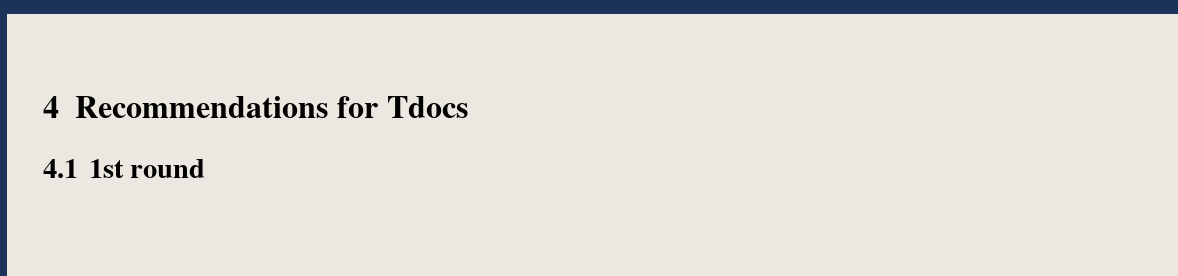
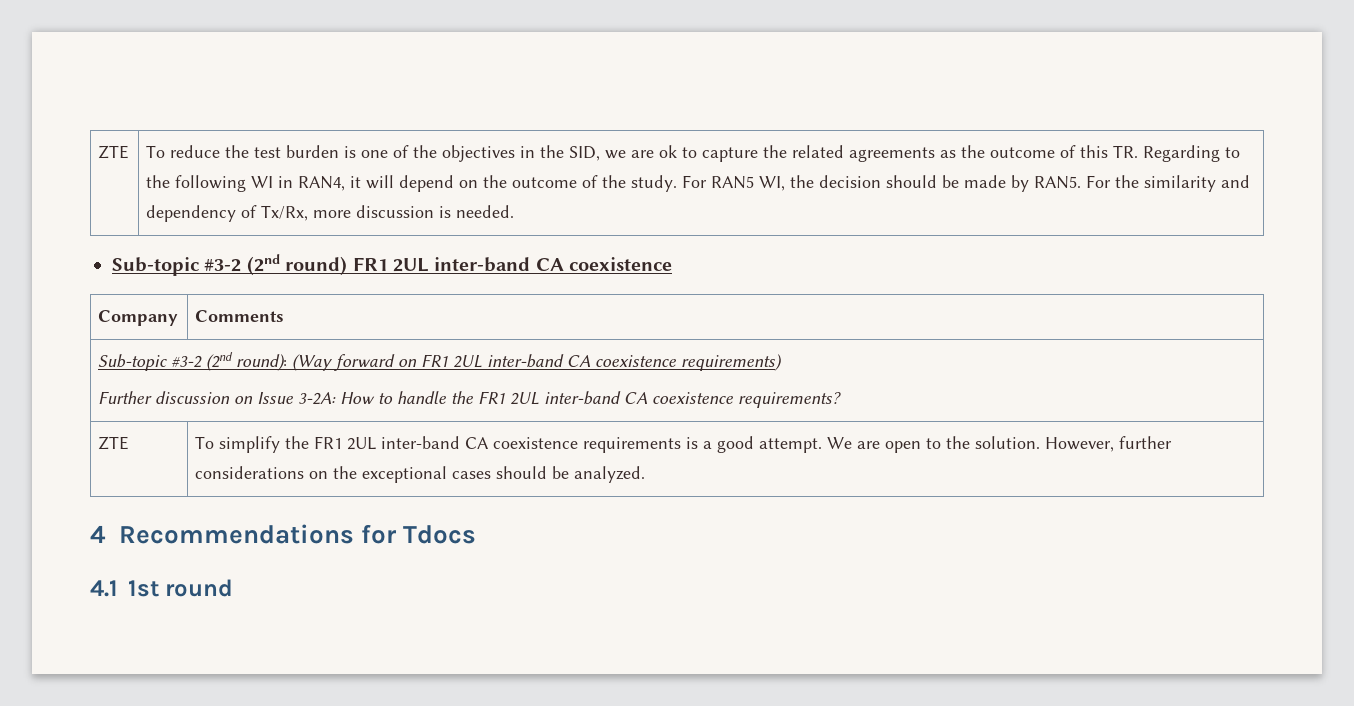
+ ZTE | To reduce the test burden is one of the objectives in the SID, we are ok to capture the related agreements as the outcome of this TR. Regarding to the following WI in RAN4, it will depend on the outcome of the study. For RAN5 WI, the decision should be made by RAN5. For the similarity and dependency of Tx/Rx, more discussion is needed.
+ Sub-topic #3-2 (2nd round) FR1 2UL inter-band CA coexistence
+ Company | Comments
+ Sub-topic #3-2 (2nd round): (Way forward on FR1 2UL inter-band CA coexistence requirements)
+ Further discussion on Issue 3-2A: How to handle the FR1 2UL inter-band CA coexistence requirements?
+ ZTE | To simplify the FR1 2UL inter-band CA coexistence requirements is a good attempt. We are open to the solution. However, further considerations on the exceptional cases should be analyzed.

